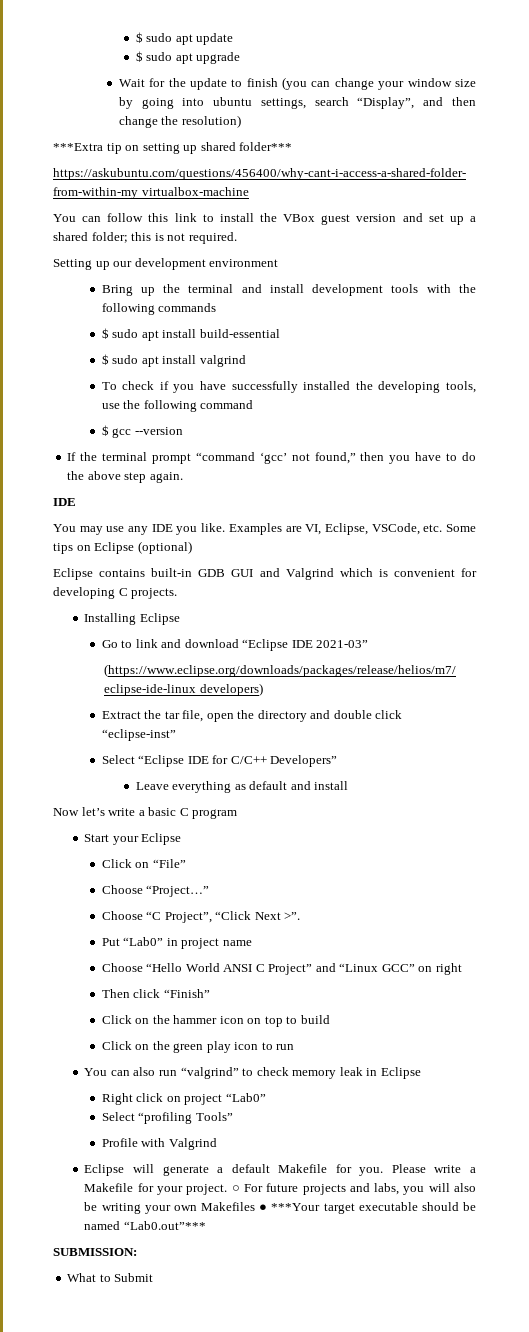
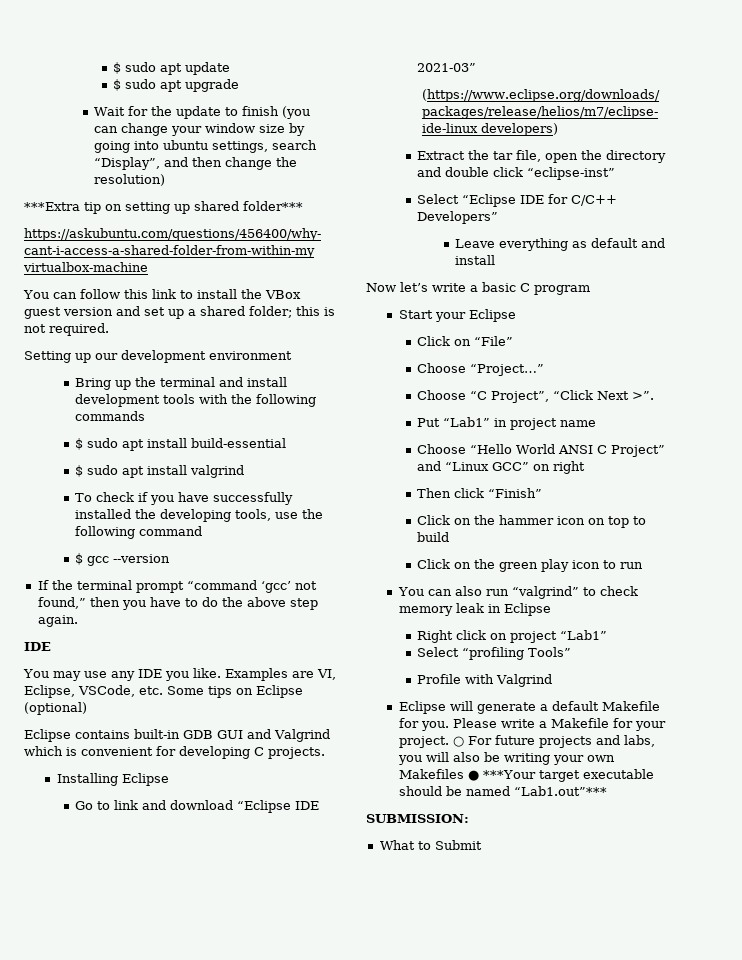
- Put “Lab0” in project name
+ Put “Lab1” in project name
- Right click on project “Lab0”
+ Right click on project “Lab1”
- ○ For future projects and labs, you will also be writing your own Makefiles ● ***Your target executable should be named “Lab0.out”***
+ ○ For future projects and labs, you will also be writing your own Makefiles ● ***Your target executable should be named “Lab1.out”***

